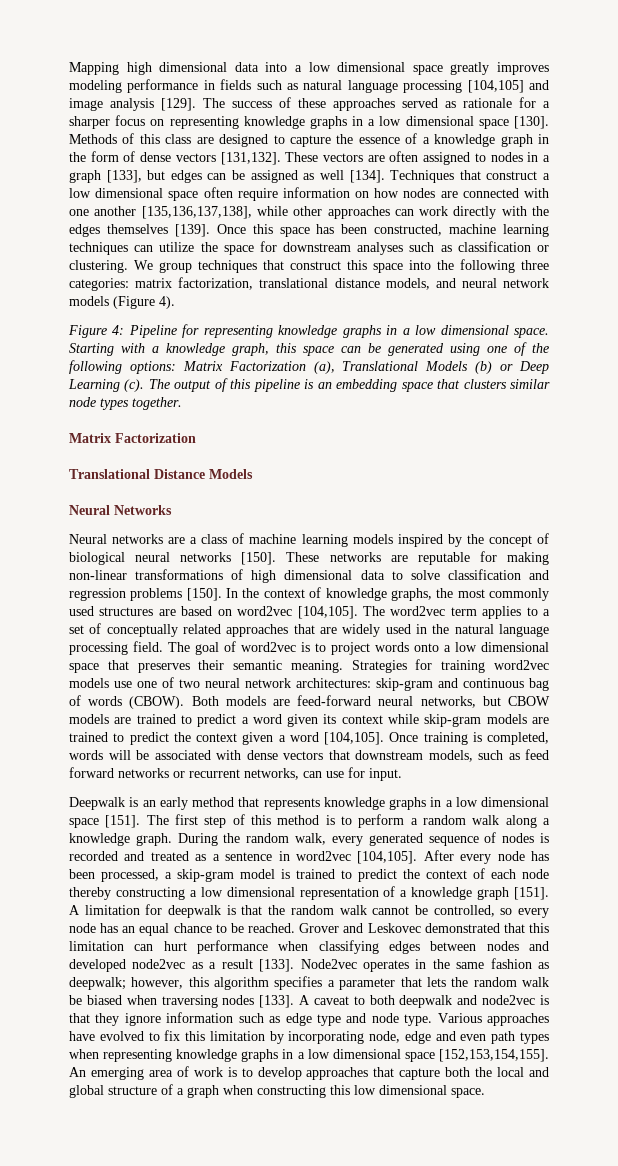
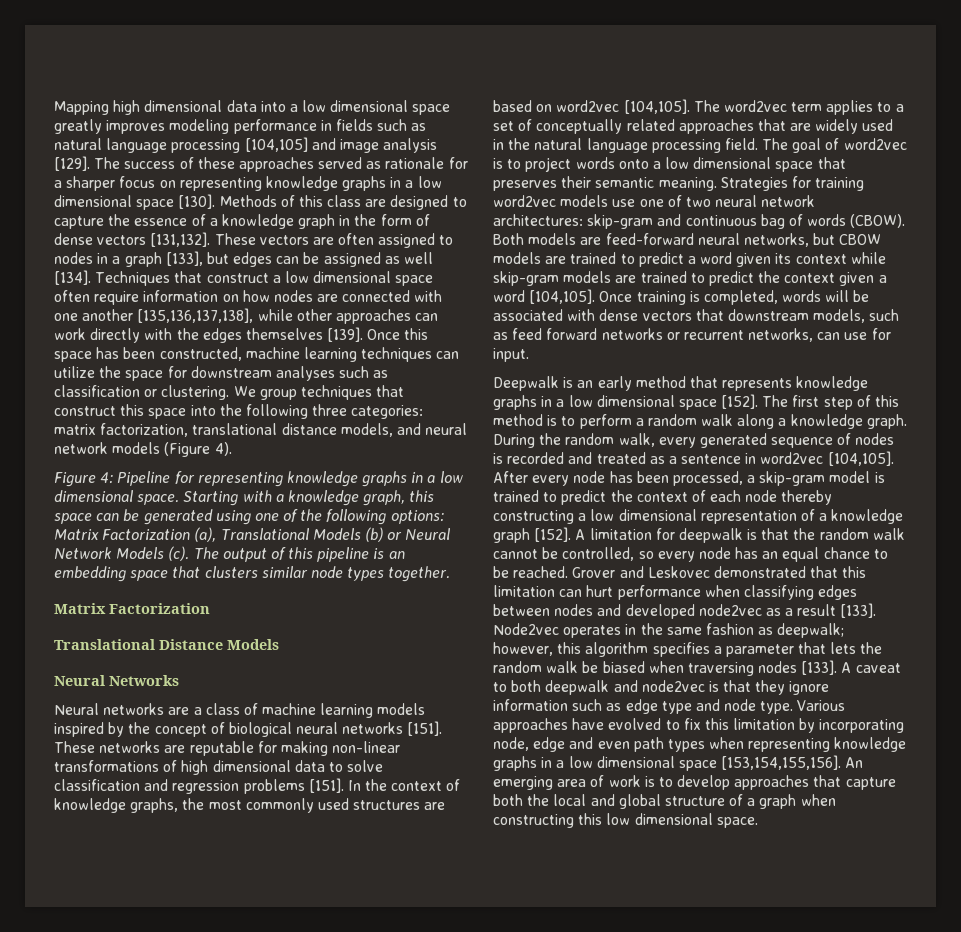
- Starting with a knowledge graph, this space can be generated using one of the following options: Matrix Factorization (a), Translational Models (b) or Deep Learning (c).
+ Starting with a knowledge graph, this space can be generated using one of the following options: Matrix Factorization (a), Translational Models (b) or Neural Network Models (c).
- Neural networks are a class of machine learning models inspired by the concept of biological neural networks [150].
+ Neural networks are a class of machine learning models inspired by the concept of biological neural networks [151].
- These networks are reputable for making non-linear transformations of high dimensional data to solve classification and regression problems [150].
+ These networks are reputable for making non-linear transformations of high dimensional data to solve classification and regression problems [151].
- Deepwalk is an early method that represents knowledge graphs in a low dimensional space [151].
+ Deepwalk is an early method that represents knowledge graphs in a low dimensional space [152].
- After every node has been processed, a skip-gram model is trained to predict the context of each node thereby constructing a low dimensional representation of a knowledge graph [151].
+ After every node has been processed, a skip-gram model is trained to predict the context of each node thereby constructing a low dimensional representation of a knowledge graph [152].
- Various approaches have evolved to fix this limitation by incorporating node, edge and even path types when representing knowledge graphs in a low dimensional space [152,153,154,155].
+ Various approaches have evolved to fix this limitation by incorporating node, edge and even path types when representing knowledge graphs in a low dimensional space [153,154,155,156].

